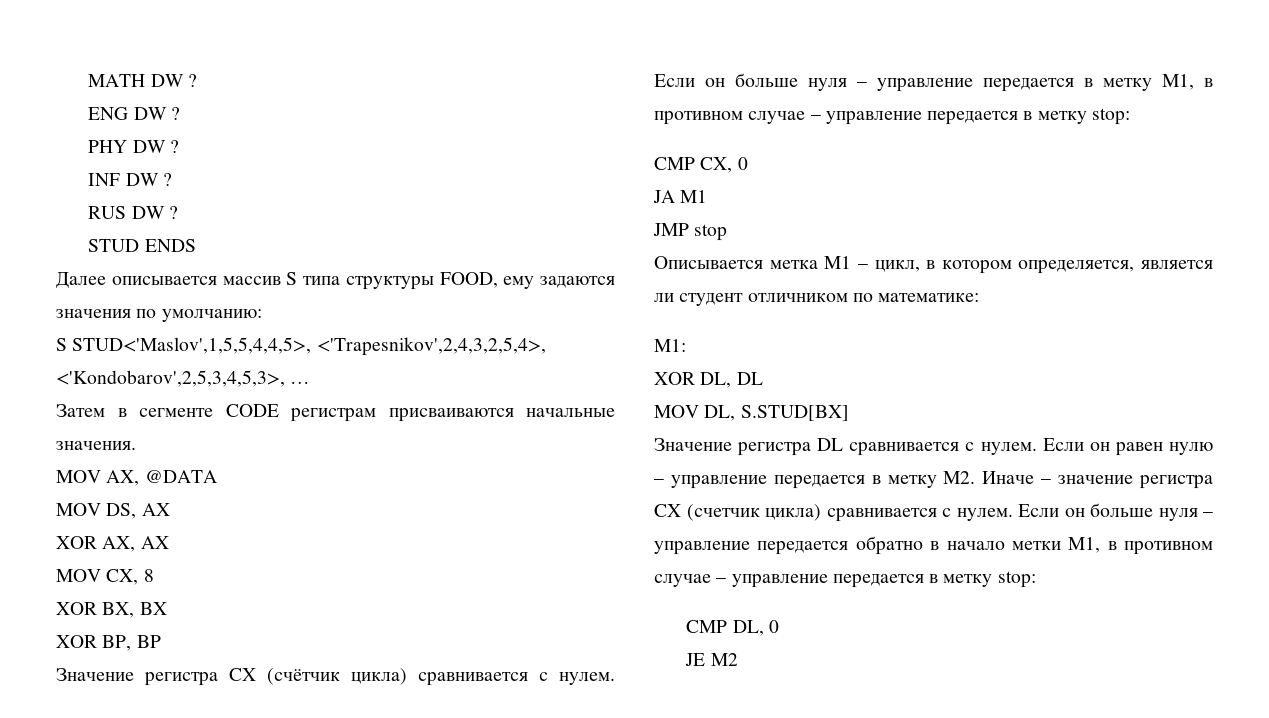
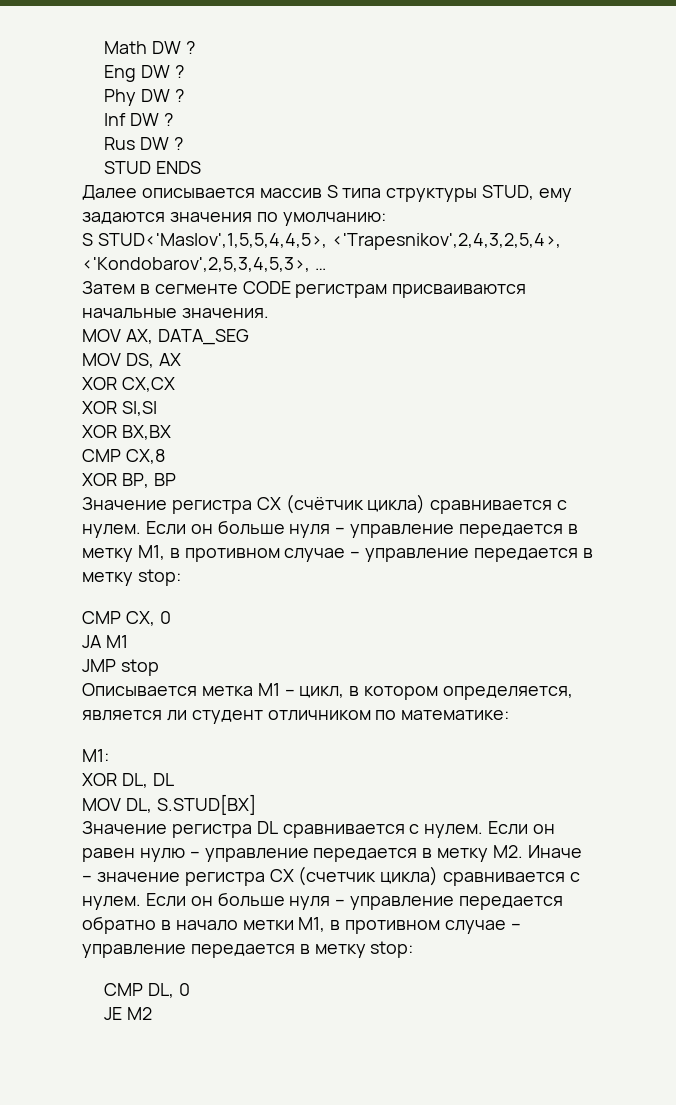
- MATH DW ?
- ENG DW ?
- PHY DW ?
- INF DW ?
- RUS DW ?
+ Math DW ?
+ Eng DW ?
+ Phy DW ?
+ Inf DW ?
+ Rus DW ?
- Далее описывается массив S типа структуры FOOD, ему задаются значения по умолчанию:
+ Далее описывается массив S типа структуры STUD, ему задаются значения по умолчанию:
- MOV AX, @DATA
+ MOV AX, DATA_SEG
- XOR AX, AX
- MOV CX, 8
- XOR BX, BX
+ XOR CX,CX
+ XOR SI,SI
+ XOR BX,BX
+ CMP CX,8

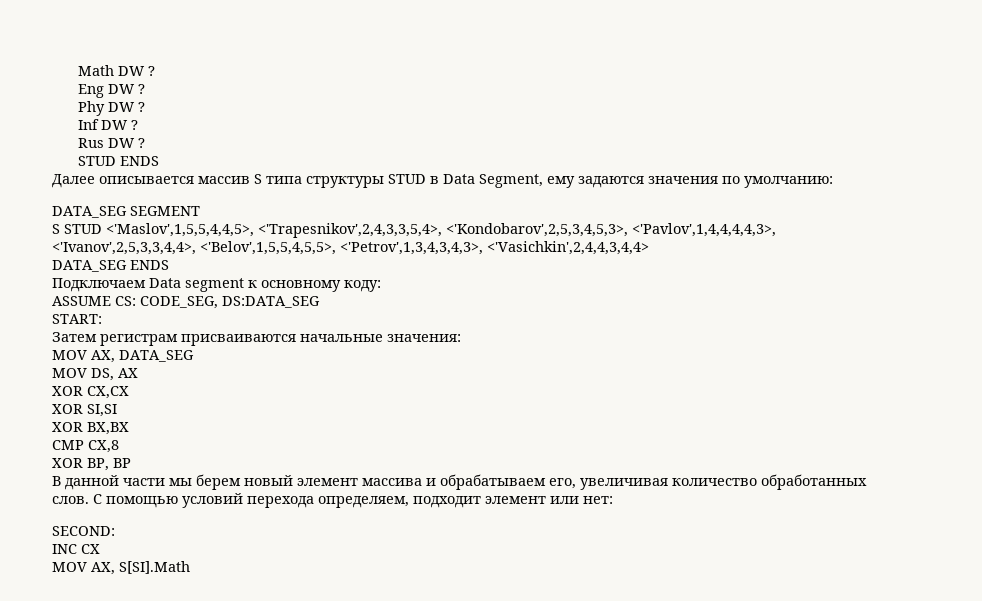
- Далее описывается массив S типа структуры STUD, ему задаются значения по умолчанию:
+ Далее описывается массив S типа структуры STUD в Data Segment, ему задаются значения по умолчанию:
- S STUD<'Maslov',1,5,5,4,4,5>, <'Trapesnikov',2,4,3,2,5,4>, <'Kondobarov',2,5,3,4,5,3>, …
- Затем в сегменте CODE регистрам присваиваются начальные значения.
+ DATA_SEG SEGMENT
+ S STUD <'Maslov',1,5,5,4,4,5>, <'Trapesnikov',2,4,3,3,5,4>, <'Kondobarov',2,5,3,4,5,3>, <'Pavlov',1,4,4,4,4,3>, <'Ivanov',2,5,3,3,4,4>, <'Belov',1,5,5,4,5,5>, <'Petrov',1,3,4,3,4,3>, <'Vasichkin',2,4,4,3,4,4>
+ DATA_SEG ENDS
+ Подключаем Data segment к основному коду:
+ ASSUME CS: CODE_SEG, DS:DATA_SEG
+ START:
+ Затем регистрам присваиваются начальные значения:
- Значение регистра CX (счётчик цикла) сравнивается с нулем. Если он больше нуля – управление передается в метку М1, в противном случае – управление передается в метку stop:
- CMP CX, 0
- JA M1
- JMP stop
- Описывается метка M1 – цикл, в котором определяется, является ли студент отличником по математике:
- M1:
- XOR DL, DL
- MOV DL, S.STUD[BX]
- Значение регистра DL сравнивается с нулем. Если он равен нулю – управление передается в метку М2. Иначе – значение регистра CX (счетчик цикла) сравнивается с нулем. Если он больше нуля – управление передается обратно в начало метки M1, в противном случае – управление передается в метку stop:
- CMP DL, 0
- JE M2
+ В данной части мы берем новый элемент массива и обрабатываем его, увеличивая количество обработанных слов. С помощью условий перехода определяем, подходит элемент или нет:
+ SECOND:
+ INC CX
+ MOV AX, S[SI].Math

